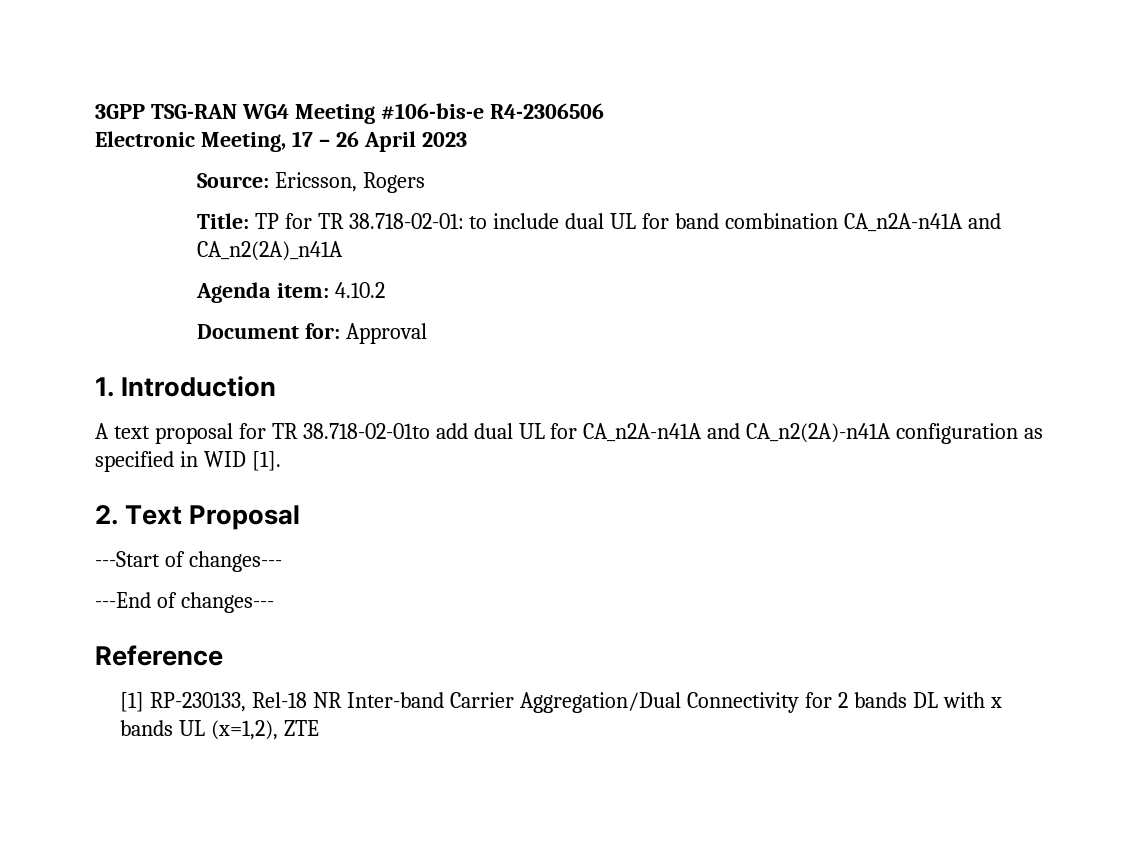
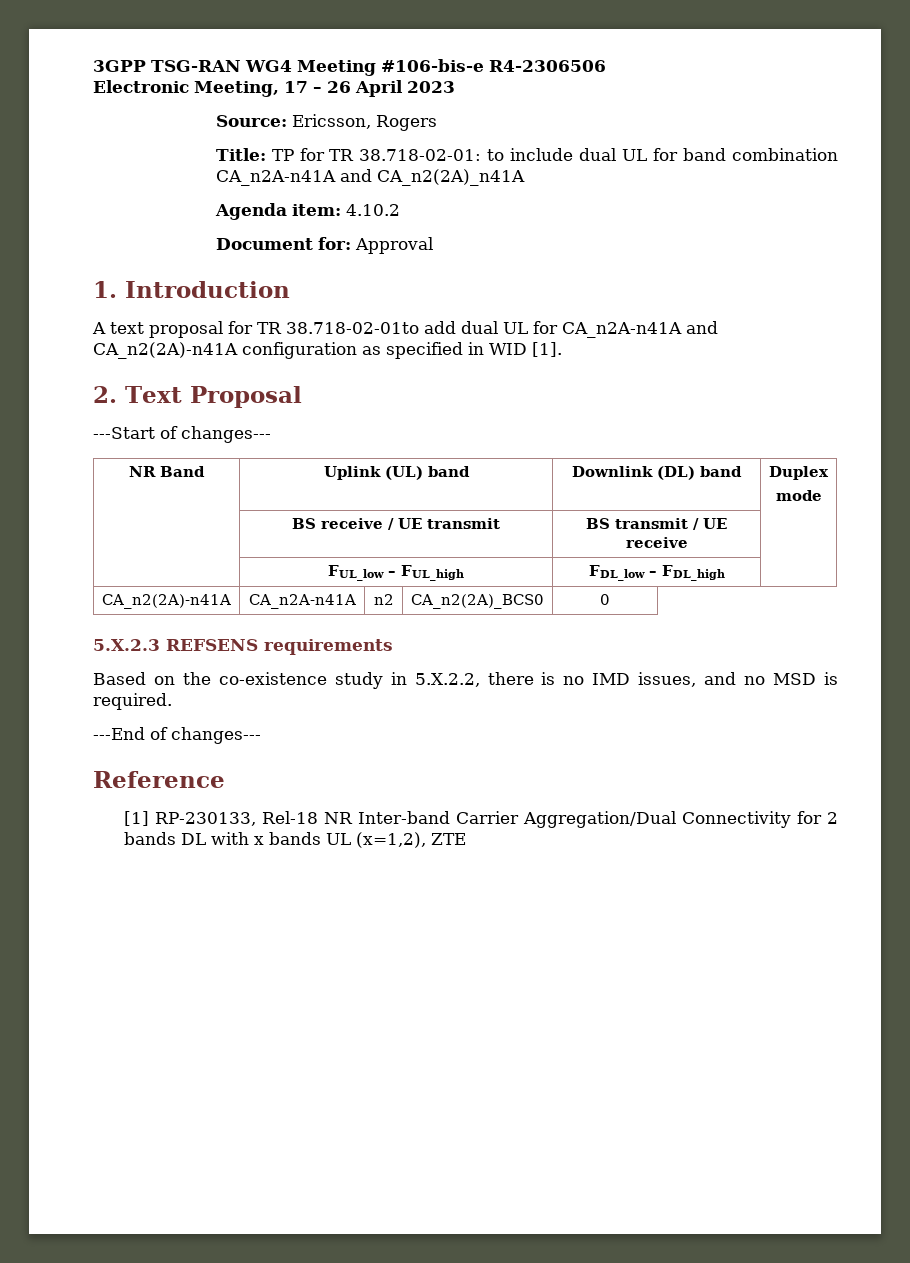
+ NR Band | Uplink (UL) band | Downlink (DL) band | Duplex
+ mode
+ | BS receive / UE transmit | BS transmit / UE receive |
+ | FUL_low – FUL_high | FDL_low – FDL_high |
+ CA_n2(2A)-n41A | CA_n2A-n41A | n2 | CA_n2(2A)_BCS0 | 0
+ 5.X.2.3 REFSENS requirements
+ Based on the co-existence study in 5.X.2.2, there is no IMD issues, and no MSD is required.

